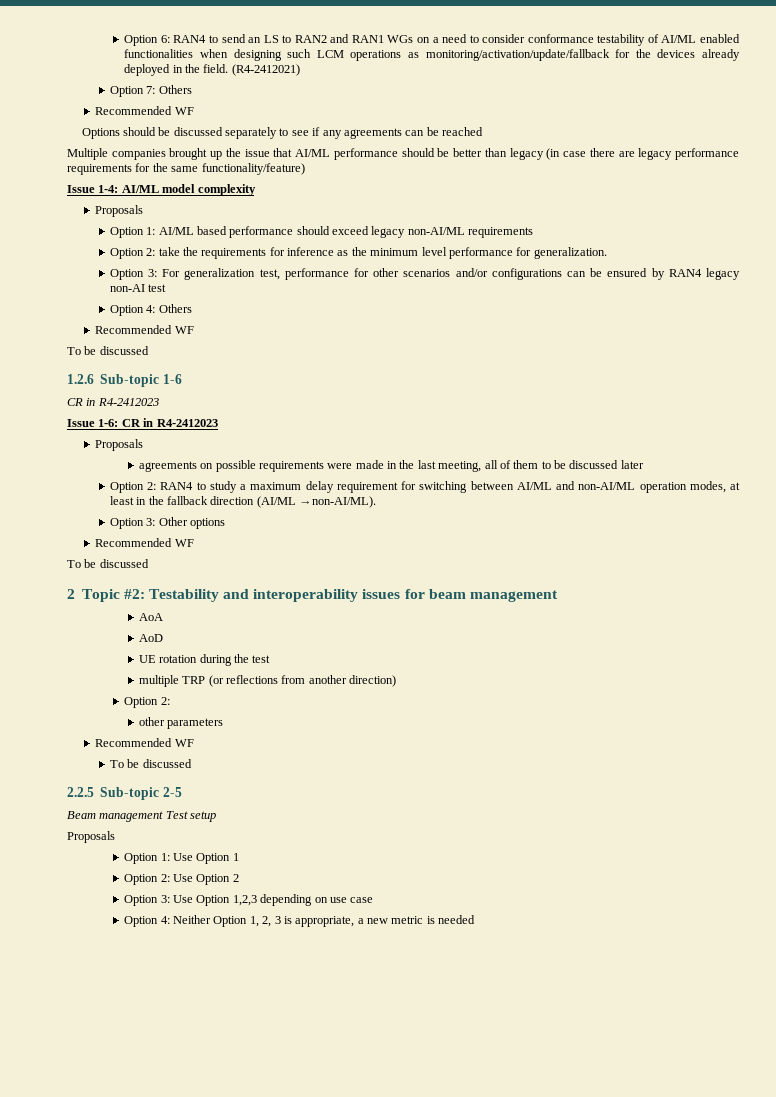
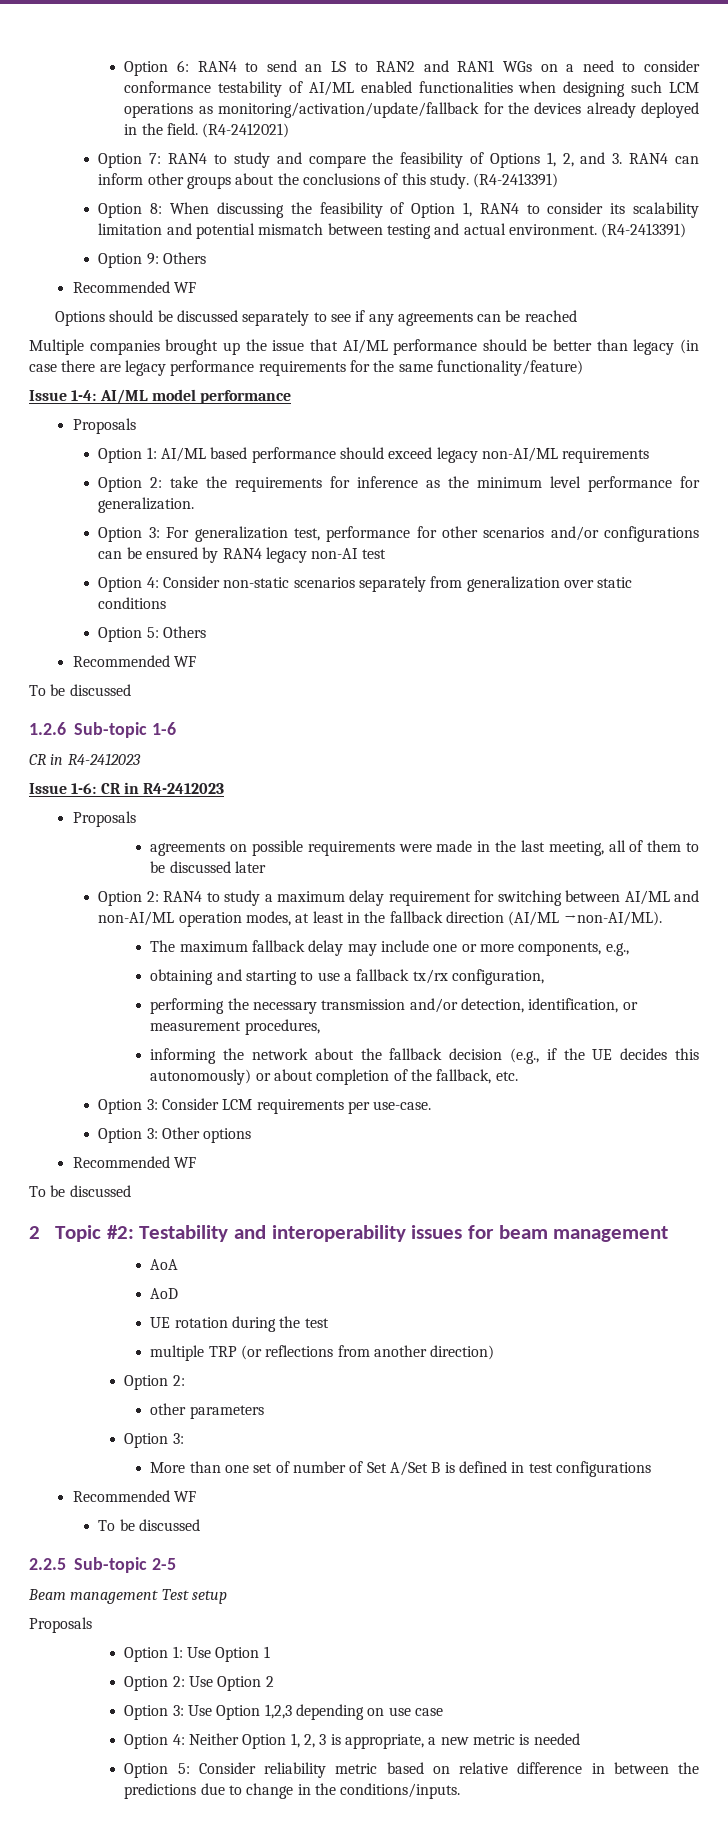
- Option 7: Others
+ Option 7: RAN4 to study and compare the feasibility of Options 1, 2, and 3. RAN4 can inform other groups about the conclusions of this study. (R4-2413391)
+ Option 8: When discussing the feasibility of Option 1, RAN4 to consider its scalability limitation and potential mismatch between testing and actual environment. (R4-2413391)
+ Option 9: Others
- Issue 1-4: AI/ML model complexity
+ Issue 1-4: AI/ML model performance
- Option 4: Others
+ Option 4: Consider non-static scenarios separately from generalization over static conditions
+ Option 5: Others
+ The maximum fallback delay may include one or more components, e.g.,
+ obtaining and starting to use a fallback tx/rx configuration,
+ performing the necessary transmission and/or detection, identification, or measurement procedures,
+ informing the network about the fallback decision (e.g., if the UE decides this autonomously) or about completion of the fallback, etc.
+ Option 3: Consider LCM requirements per use-case.
  other parameters
+ Option 3:
+ More than one set of number of Set A/Set B is defined in test configurations
+ Option 5: Consider reliability metric based on relative difference in between the predictions due to change in the conditions/inputs.

